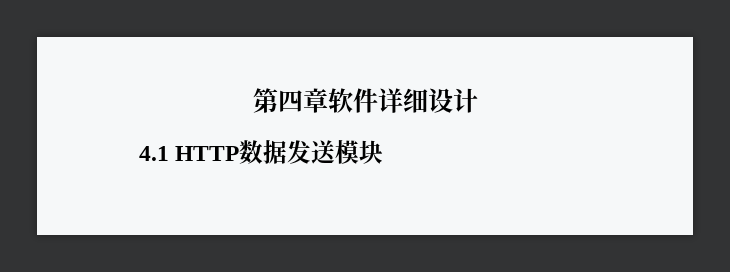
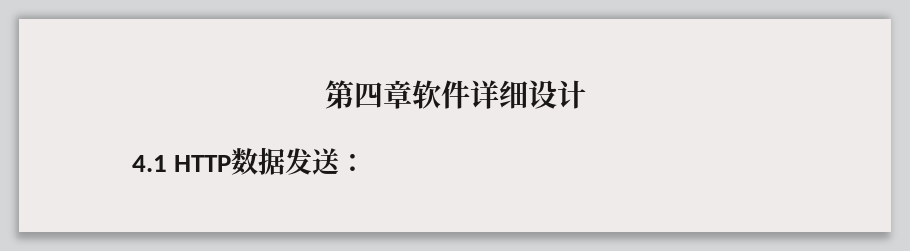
- 4.1 HTTP数据发送模块
+ 4.1 HTTP数据发送：

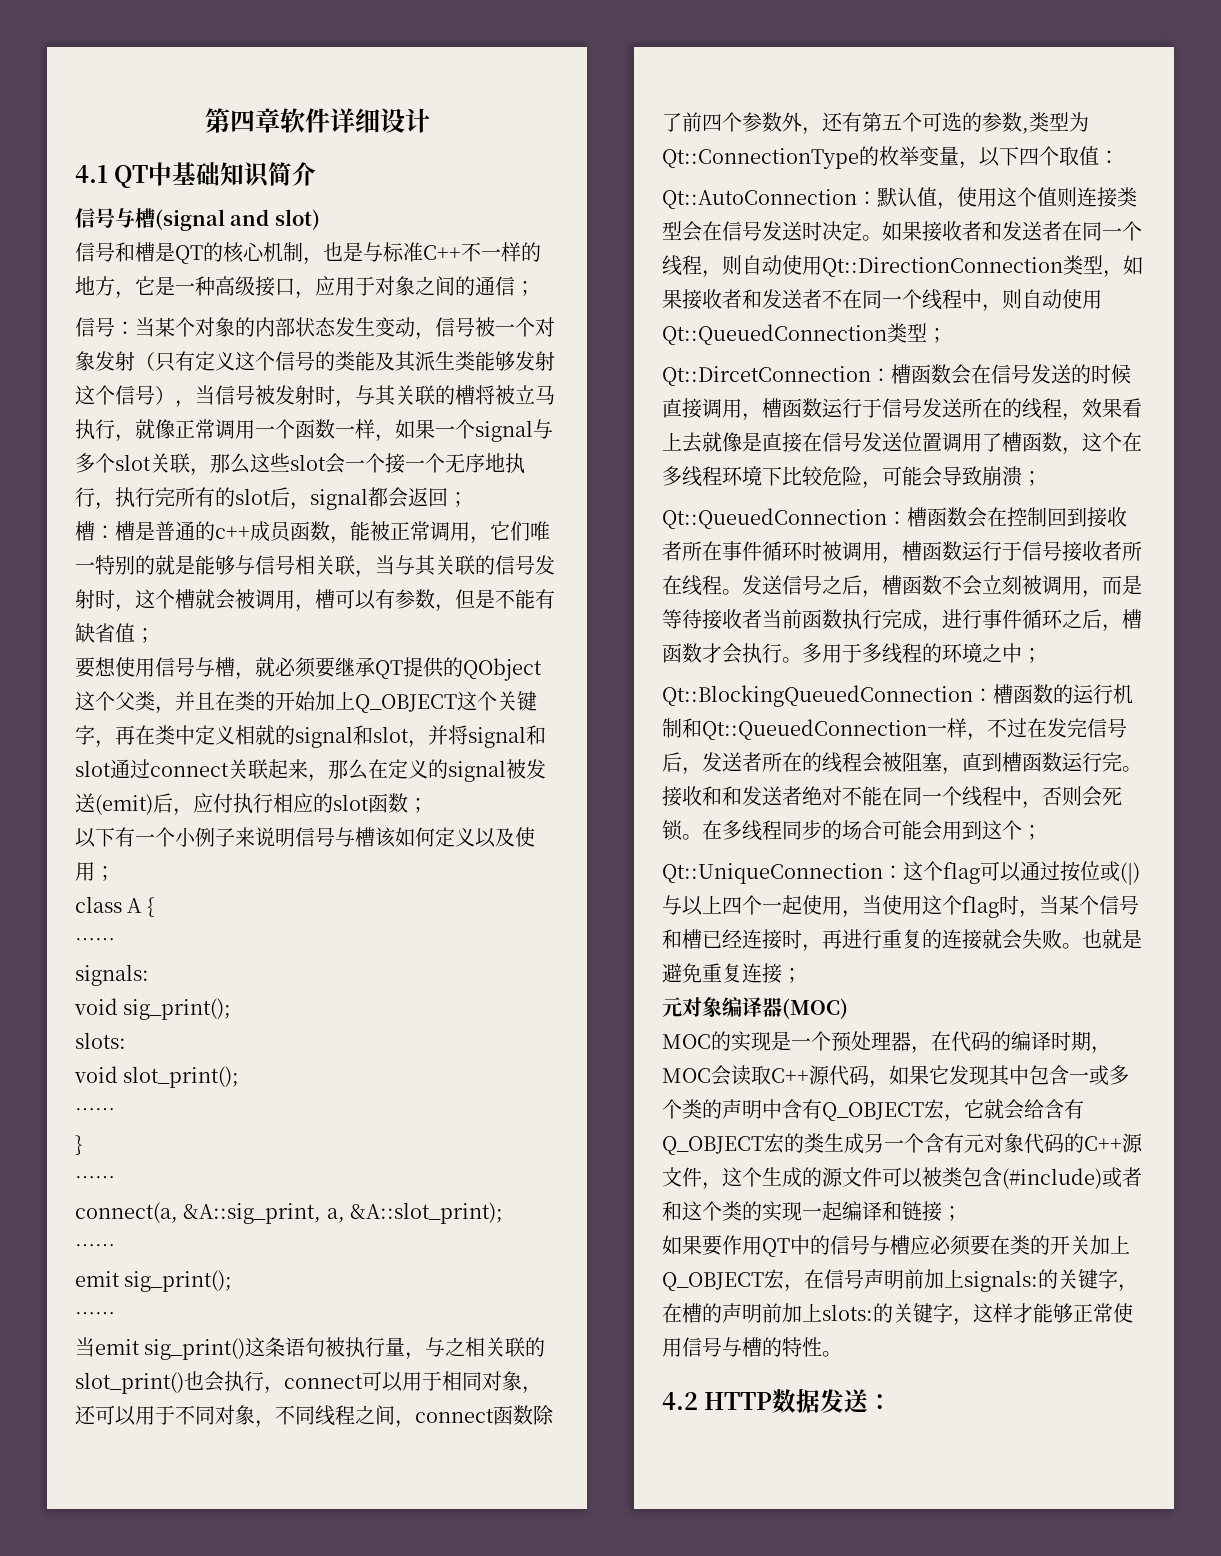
- 4.1 HTTP数据发送：
+ 4.1 QT中基础知识简介
+ 信号与槽(signal and slot)
+ 信号和槽是QT的核心机制，也是与标准C++不一样的地方，它是一种高级接口，应用于对象之间的通信；
+ 信号：当某个对象的内部状态发生变动，信号被一个对象发射（只有定义这个信号的类能及其派生类能够发射这个信号），当信号被发射时，与其关联的槽将被立马执行，就像正常调用一个函数一样，如果一个signal与多个slot关联，那么这些slot会一个接一个无序地执行，执行完所有的slot后，signal都会返回；
+ 槽：槽是普通的c++成员函数，能被正常调用，它们唯一特别的就是能够与信号相关联，当与其关联的信号发射时，这个槽就会被调用，槽可以有参数，但是不能有缺省值；
+ 要想使用信号与槽，就必须要继承QT提供的QObject这个父类，并且在类的开始加上Q_OBJECT这个关键字，再在类中定义相就的signal和slot，并将signal和slot通过connect关联起来，那么在定义的signal被发送(emit)后，应付执行相应的slot函数；
+ 以下有一个小例子来说明信号与槽该如何定义以及使用；
+ class A {
+ ……
+ signals:
+ void sig_print();
+ slots:
+ void slot_print();
+ ……
+ }
+ ……
+ connect(a, &A::sig_print, a, &A::slot_print);
+ ……
+ emit sig_print();
+ ……
+ 当emit sig_print()这条语句被执行量，与之相关联的slot_print()也会执行，connect可以用于相同对象，还可以用于不同对象，不同线程之间，connect函数除了前四个参数外，还有第五个可选的参数,类型为Qt::ConnectionType的枚举变量，以下四个取值：
+ Qt::AutoConnection：默认值，使用这个值则连接类型会在信号发送时决定。如果接收者和发送者在同一个线程，则自动使用Qt::DirectionConnection类型，如果接收者和发送者不在同一个线程中，则自动使用Qt::QueuedConnection类型；
+ Qt::DircetConnection：槽函数会在信号发送的时候直接调用，槽函数运行于信号发送所在的线程，效果看上去就像是直接在信号发送位置调用了槽函数，这个在多线程环境下比较危险，可能会导致崩溃；
+ Qt::QueuedConnection：槽函数会在控制回到接收者所在事件循环时被调用，槽函数运行于信号接收者所在线程。发送信号之后，槽函数不会立刻被调用，而是等待接收者当前函数执行完成，进行事件循环之后，槽函数才会执行。多用于多线程的环境之中；
+ Qt::BlockingQueuedConnection：槽函数的运行机制和Qt::QueuedConnection一样，不过在发完信号后，发送者所在的线程会被阻塞，直到槽函数运行完。接收和和发送者绝对不能在同一个线程中，否则会死锁。在多线程同步的场合可能会用到这个；
+ Qt::UniqueConnection：这个flag可以通过按位或(|)与以上四个一起使用，当使用这个flag时，当某个信号和槽已经连接时，再进行重复的连接就会失败。也就是避免重复连接；
+ 元对象编译器(MOC)
+ MOC的实现是一个预处理器，在代码的编译时期，MOC会读取C++源代码，如果它发现其中包含一或多个类的声明中含有Q_OBJECT宏，它就会给含有Q_OBJECT宏的类生成另一个含有元对象代码的C++源文件，这个生成的源文件可以被类包含(#include)或者和这个类的实现一起编译和链接；
+ 如果要作用QT中的信号与槽应必须要在类的开关加上Q_OBJECT宏，在信号声明前加上signals:的关键字，在槽的声明前加上slots:的关键字，这样才能够正常使用信号与槽的特性。
+ 4.2 HTTP数据发送：

